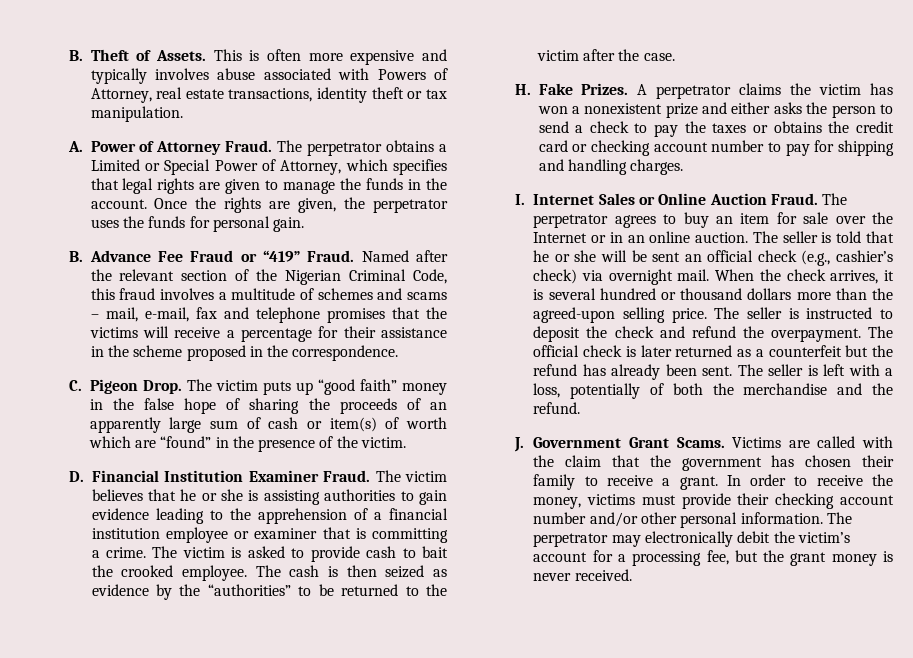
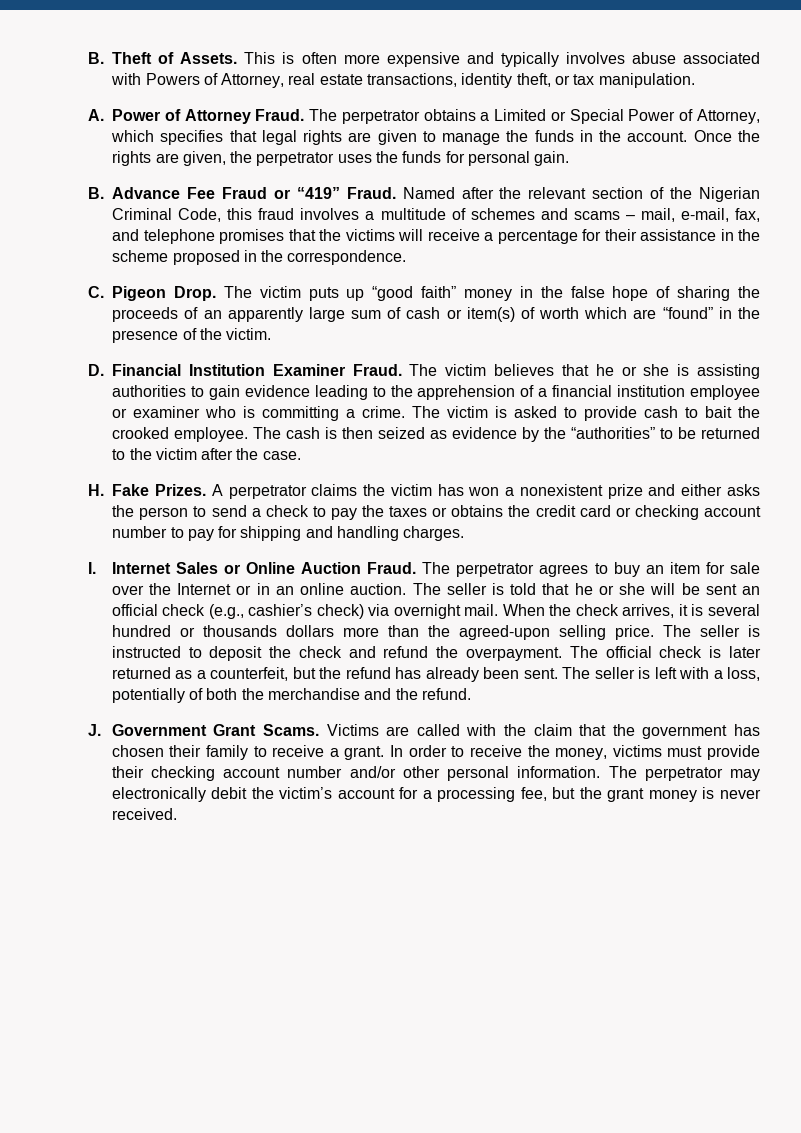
- This is often more expensive and typically involves abuse associated with Powers of Attorney, real estate transactions, identity theft or tax manipulation.
+ This is often more expensive and typically involves abuse associated with Powers of Attorney, real estate transactions, identity theft, or tax manipulation.
- Named after the relevant section of the Nigerian Criminal Code, this fraud involves a multitude of schemes and scams – mail, e-mail, fax and telephone promises that the victims will receive a percentage for their assistance in the scheme proposed in the correspondence.
+ Named after the relevant section of the Nigerian Criminal Code, this fraud involves a multitude of schemes and scams – mail, e-mail, fax, and telephone promises that the victims will receive a percentage for their assistance in the scheme proposed in the correspondence.
- The victim believes that he or she is assisting authorities to gain evidence leading to the apprehension of a financial institution employee or examiner that is committing a crime.
+ The victim believes that he or she is assisting authorities to gain evidence leading to the apprehension of a financial institution employee or examiner who is committing a crime.
- When the check arrives, it is several hundred or thousand dollars more than the agreed-upon selling price.
+ When the check arrives, it is several hundred or thousands dollars more than the agreed-upon selling price.
- The official check is later returned as a counterfeit but the refund has already been sent.
+ The official check is later returned as a counterfeit, but the refund has already been sent.

